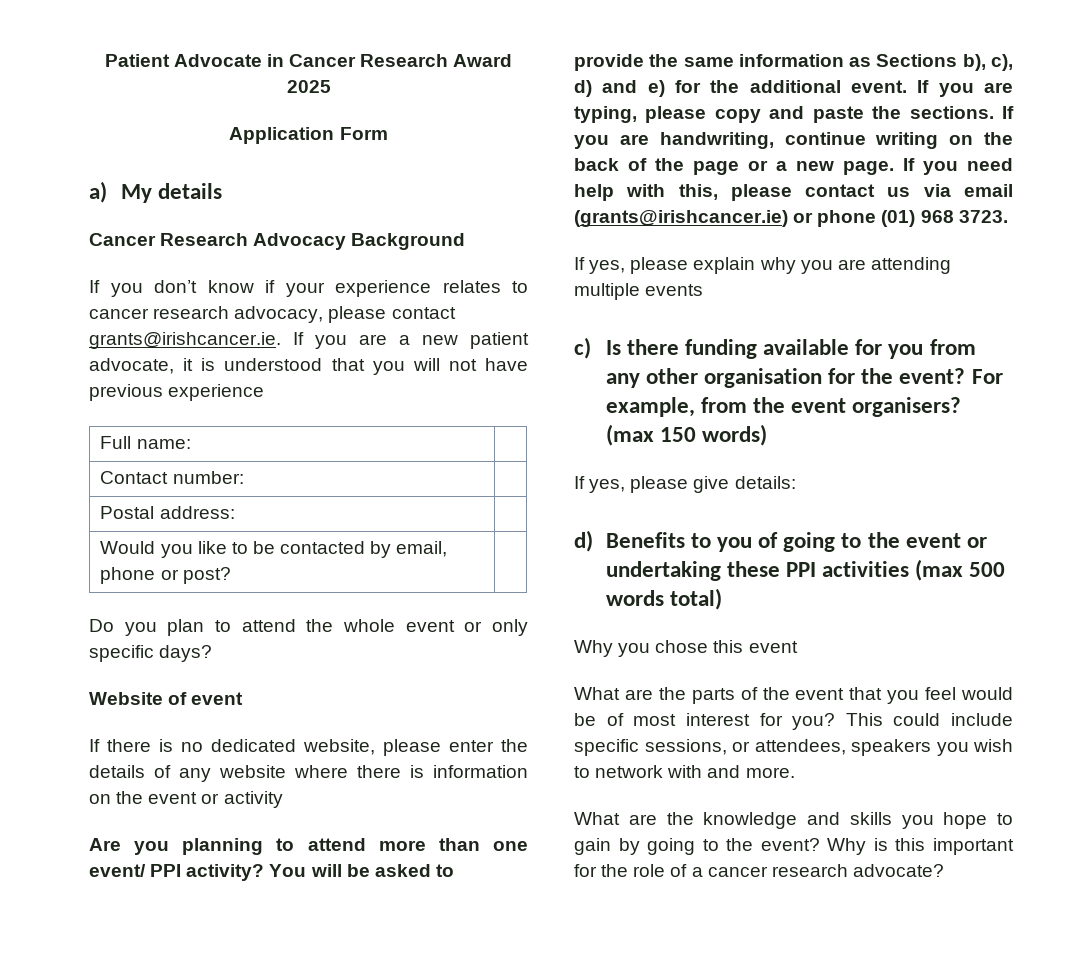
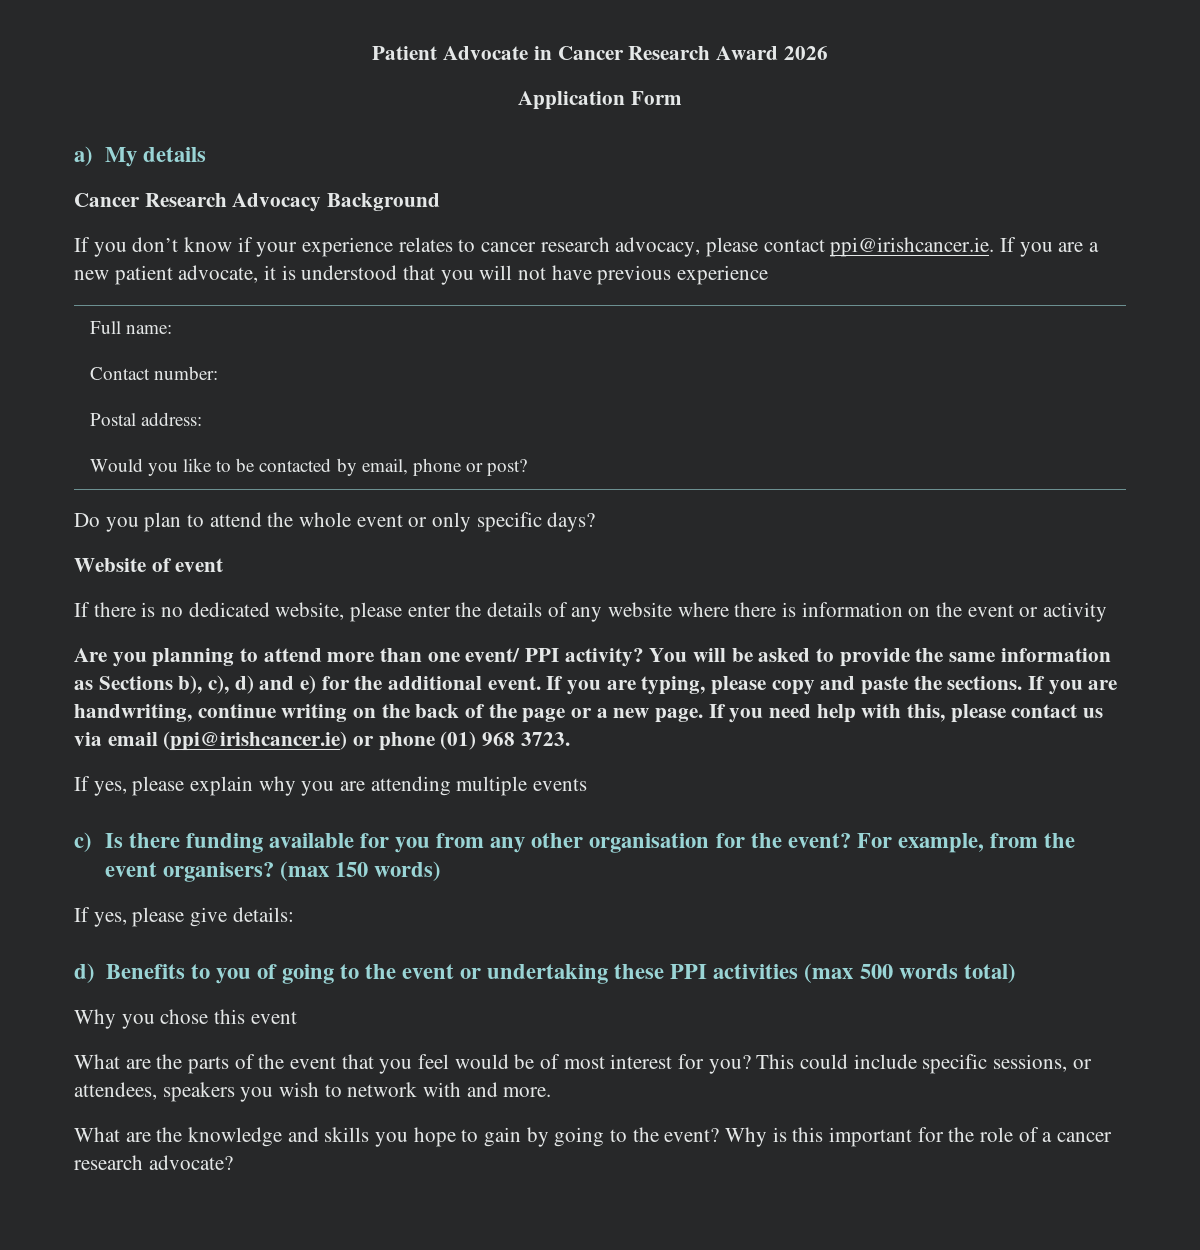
- Patient Advocate in Cancer Research Award 2025
+ Patient Advocate in Cancer Research Award 2026
- If you don’t know if your experience relates to cancer research advocacy, please contact grants@irishcancer.ie. If you are a new patient advocate, it is understood that you will not have previous experience
+ If you don’t know if your experience relates to cancer research advocacy, please contact ppi@irishcancer.ie. If you are a new patient advocate, it is understood that you will not have previous experience
- If you need help with this, please contact us via email (grants@irishcancer.ie) or phone (01) 968 3723.
+ If you need help with this, please contact us via email (ppi@irishcancer.ie) or phone (01) 968 3723.

